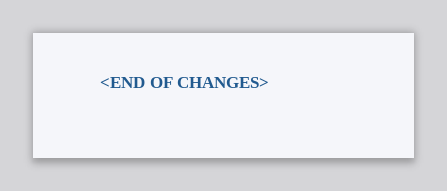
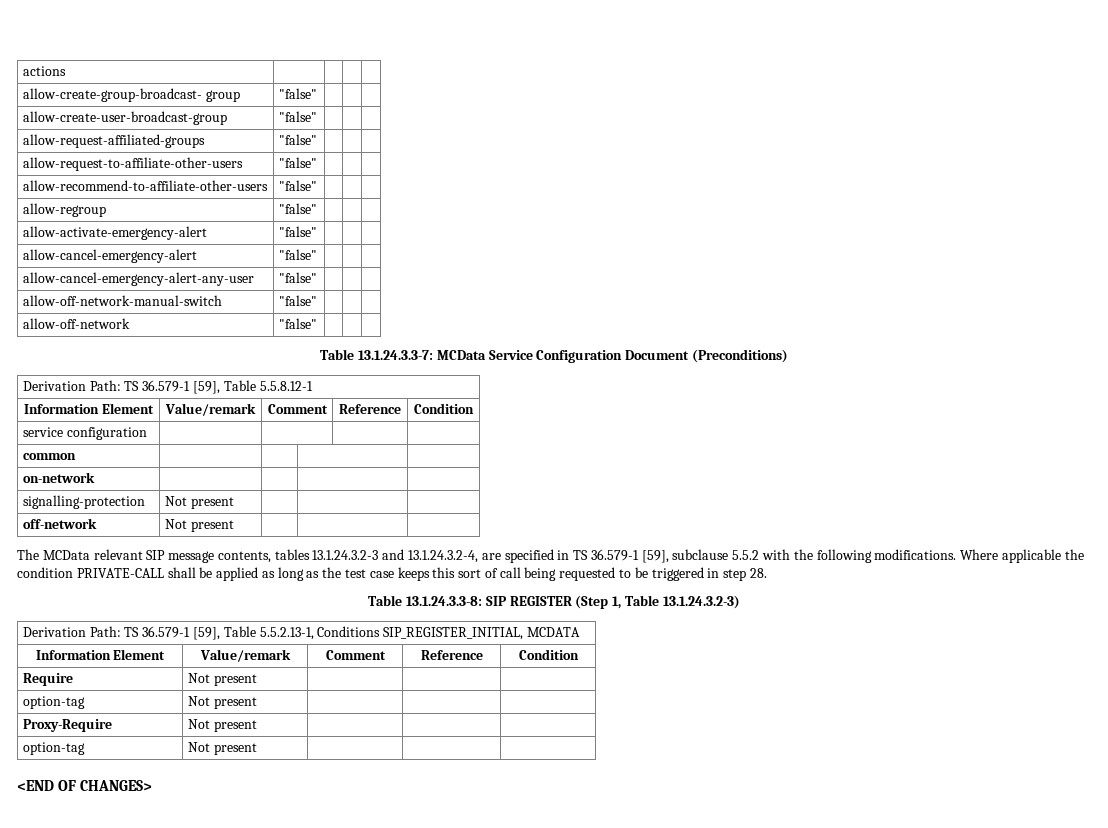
+ actions | | | |
+ allow-create-group-broadcast- group | "false" | | |
+ allow-create-user-broadcast-group | "false" | | |
+ allow-request-affiliated-groups | "false" | | |
+ allow-request-to-affiliate-other-users | "false" | | |
+ allow-recommend-to-affiliate-other-users | "false" | | |
+ allow-regroup | "false" | | |
+ allow-activate-emergency-alert | "false" | | |
+ allow-cancel-emergency-alert | "false" | | |
+ allow-cancel-emergency-alert-any-user | "false" | | |
+ allow-off-network-manual-switch | "false" | | |
+ allow-off-network | "false" | | |
+ Table 13.1.24.3.3-7: MCData Service Configuration Document (Preconditions)
+ Derivation Path: TS 36.579-1 [59], Table 5.5.8.12-1
+ Information Element | Value/remark | Comment | Reference | Condition
+ service configuration | | | |
+ common | | | |
+ on-network | | | |
+ signalling-protection | Not present | | |
+ off-network | Not present | | |
+ The MCData relevant SIP message contents, tables 13.1.24.3.2-3 and 13.1.24.3.2-4, are specified in TS 36.579-1 [59], subclause 5.5.2 with the following modifications. Where applicable the condition PRIVATE-CALL shall be applied as long as the test case keeps this sort of call being requested to be triggered in step 28.
+ Table 13.1.24.3.3-8: SIP REGISTER (Step 1, Table 13.1.24.3.2-3)
+ Derivation Path: TS 36.579-1 [59], Table 5.5.2.13-1, Conditions SIP_REGISTER_INITIAL, MCDATA
+ Information Element | Value/remark | Comment | Reference | Condition
+ Require | Not present | | |
+ option-tag | Not present | | |
+ Proxy-Require | Not present | | |
+ option-tag | Not present | | |

